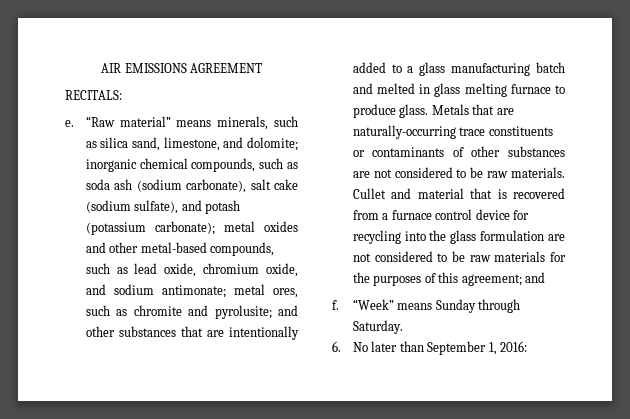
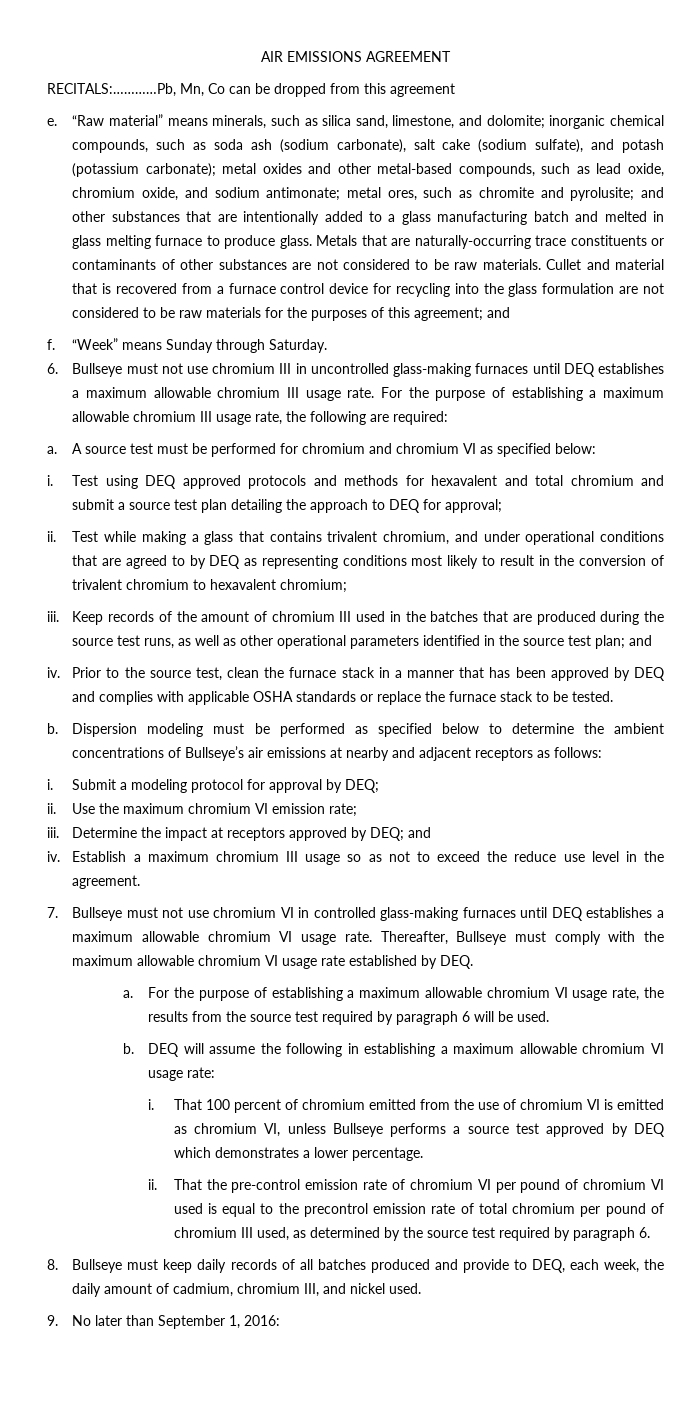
- RECITALS:
+ RECITALS:…………Pb, Mn, Co can be dropped from this agreement
- 6. No later than September 1, 2016:
+ 6. Bullseye must not use chromium III in uncontrolled glass-making furnaces until DEQ establishes a maximum allowable chromium III usage rate. For the purpose of establishing a maximum allowable chromium III usage rate, the following are required:
+ a. A source test must be performed for chromium and chromium VI as specified below:
+ i. Test using DEQ approved protocols and methods for hexavalent and total chromium and submit a source test plan detailing the approach to DEQ for approval;
+ ii. Test while making a glass that contains trivalent chromium, and under operational conditions that are agreed to by DEQ as representing conditions most likely to result in the conversion of trivalent chromium to hexavalent chromium;
+ iii. Keep records of the amount of chromium III used in the batches that are produced during the source test runs, as well as other operational parameters identified in the source test plan; and
+ iv. Prior to the source test, clean the furnace stack in a manner that has been approved by DEQ and complies with applicable OSHA standards or replace the furnace stack to be tested.
+ b. Dispersion modeling must be performed as specified below to determine the ambient concentrations of Bullseye’s air emissions at nearby and adjacent receptors as follows:
+ i. Submit a modeling protocol for approval by DEQ;
+ ii. Use the maximum chromium VI emission rate;
+ iii. Determine the impact at receptors approved by DEQ; and
+ iv. Establish a maximum chromium III usage so as not to exceed the reduce use level in the agreement.
+ 7. Bullseye must not use chromium VI in controlled glass-making furnaces until DEQ establishes a maximum allowable chromium VI usage rate. Thereafter, Bullseye must comply with the maximum allowable chromium VI usage rate established by DEQ.
+ a. For the purpose of establishing a maximum allowable chromium VI usage rate, the results from the source test required by paragraph 6 will be used.
+ b. DEQ will assume the following in establishing a maximum allowable chromium VI usage rate:
+ i. That 100 percent of chromium emitted from the use of chromium VI is emitted as chromium VI, unless Bullseye performs a source test approved by DEQ which demonstrates a lower percentage.
+ ii. That the pre-control emission rate of chromium VI per pound of chromium VI used is equal to the precontrol emission rate of total chromium per pound of chromium III used, as determined by the source test required by paragraph 6.
+ 8. Bullseye must keep daily records of all batches produced and provide to DEQ, each week, the daily amount of cadmium, chromium III, and nickel used.
+ 9. No later than September 1, 2016:

